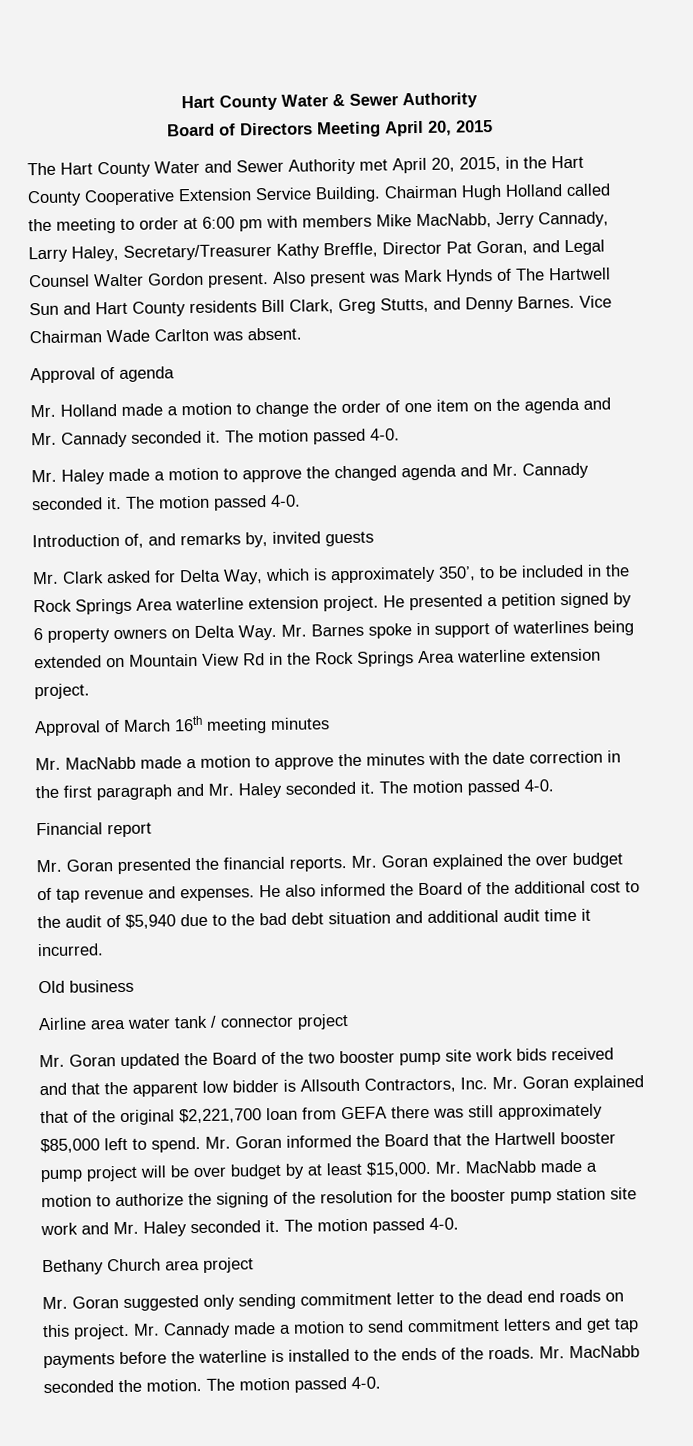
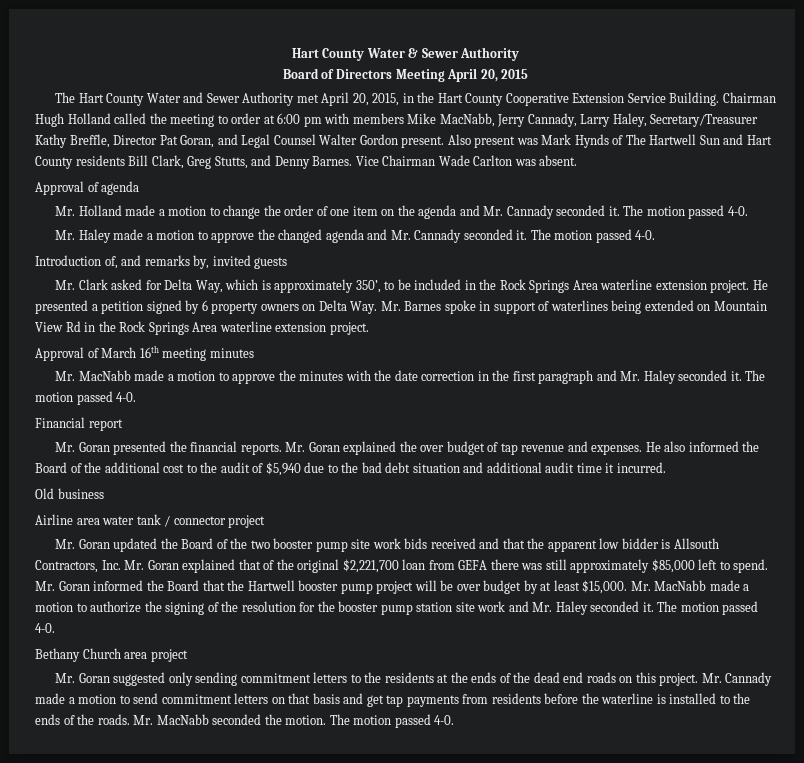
- Mr. Goran suggested only sending commitment letter to the dead end roads on this project.
+ Mr. Goran suggested only sending commitment letters to the residents at the ends of the dead end roads on this project.
- Mr. Cannady made a motion to send commitment letters and get tap payments before the waterline is installed to the ends of the roads.
+ Mr. Cannady made a motion to send commitment letters on that basis and get tap payments from residents before the waterline is installed to the ends of the roads.

